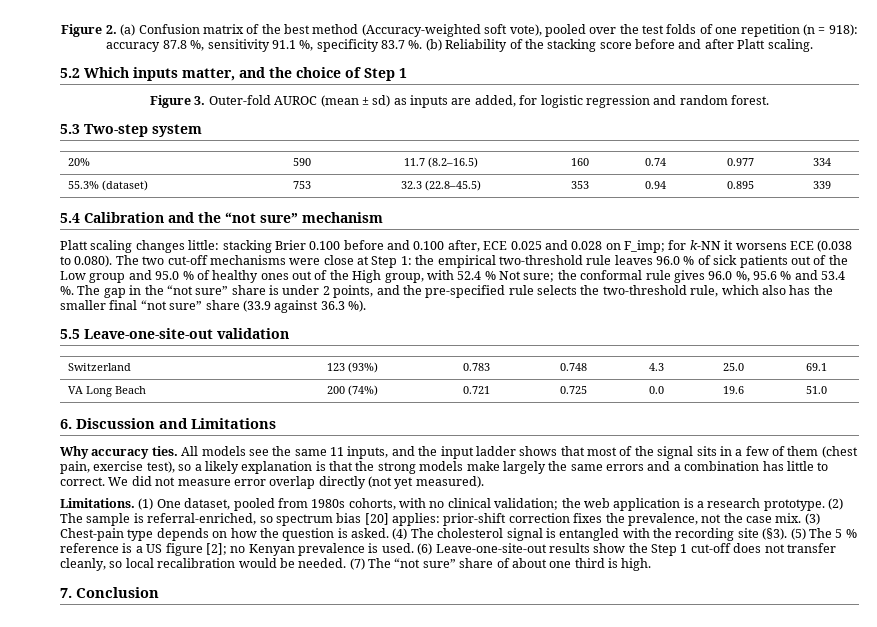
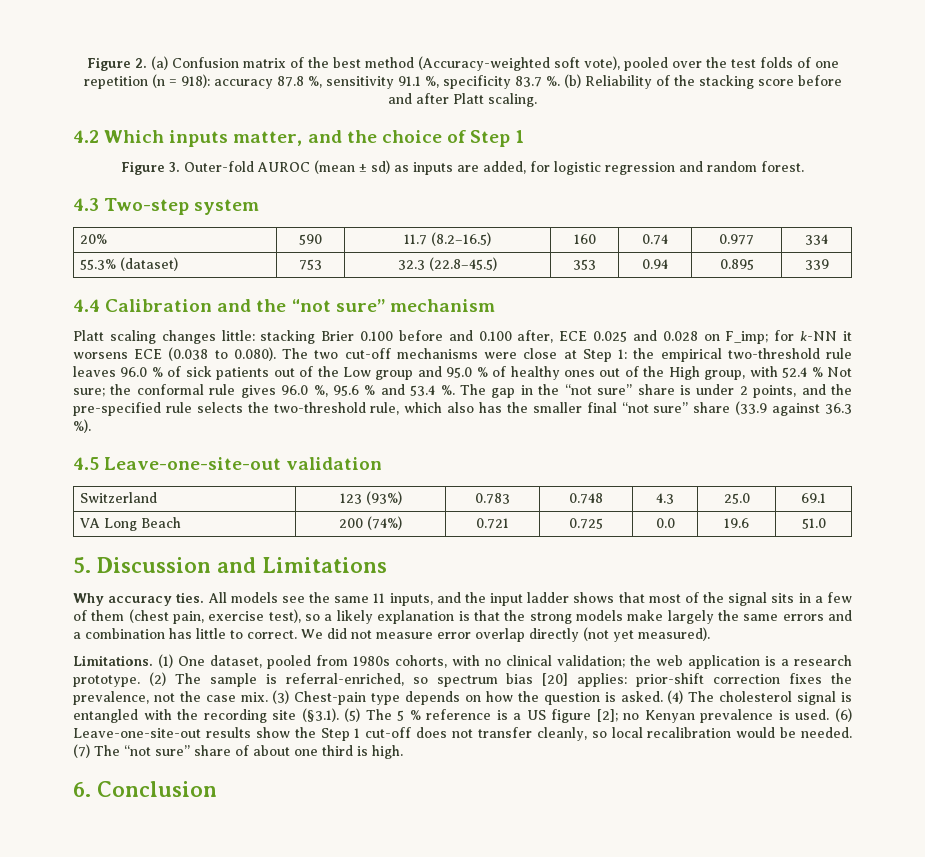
- 5.2 Which inputs matter, and the choice of Step 1
+ 4.2 Which inputs matter, and the choice of Step 1
- 5.3 Two-step system
+ 4.3 Two-step system
- 5.4 Calibration and the “not sure” mechanism
+ 4.4 Calibration and the “not sure” mechanism
- 5.5 Leave-one-site-out validation
+ 4.5 Leave-one-site-out validation
- 6. Discussion and Limitations
+ 5. Discussion and Limitations
- (4) The cholesterol signal is entangled with the recording site (§3). (5) The 5 % reference is a US figure [2]; no Kenyan prevalence is used.
+ (4) The cholesterol signal is entangled with the recording site (§3.1). (5) The 5 % reference is a US figure [2]; no Kenyan prevalence is used.
- 7. Conclusion
+ 6. Conclusion

